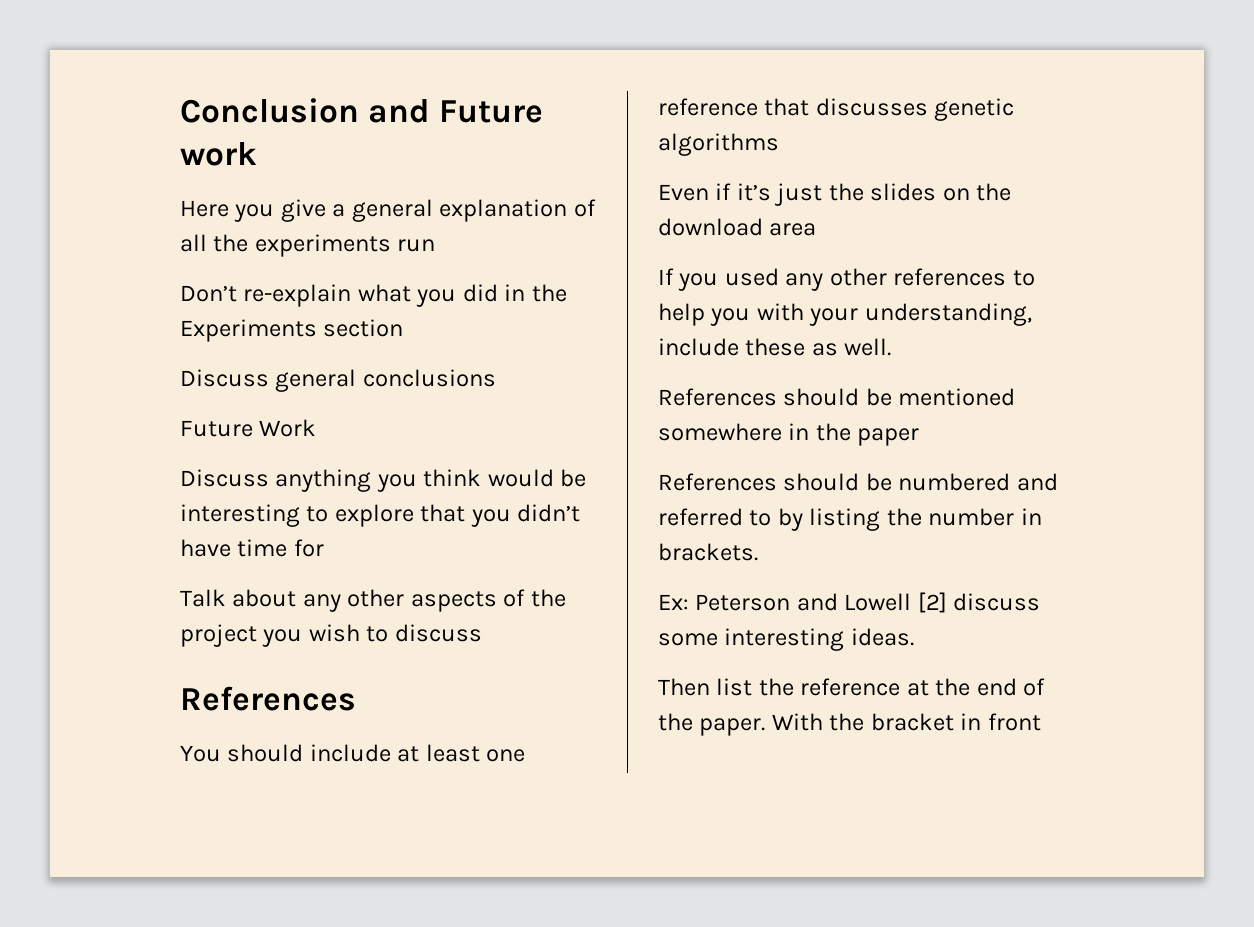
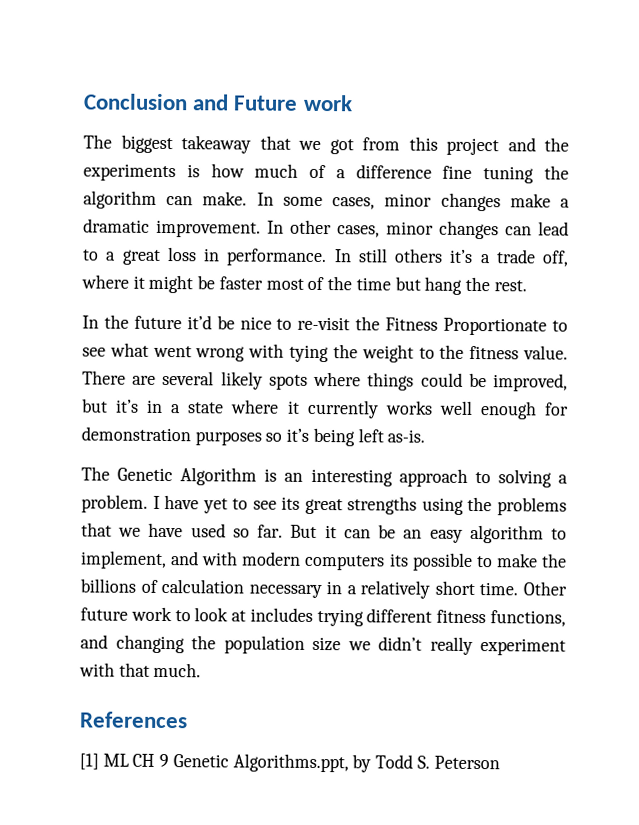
- Here you give a general explanation of all the experiments run
- Don’t re-explain what you did in the Experiments section
- Discuss general conclusions
- Future Work
- Discuss anything you think would be interesting to explore that you didn’t have time for
- Talk about any other aspects of the project you wish to discuss
+ The biggest takeaway that we got from this project and the experiments is how much of a difference fine tuning the algorithm can make. In some cases, minor changes make a dramatic improvement. In other cases, minor changes can lead to a great loss in performance. In still others it’s a trade off, where it might be faster most of the time but hang the rest.
+ In the future it’d be nice to re-visit the Fitness Proportionate to see what went wrong with tying the weight to the fitness value. There are several likely spots where things could be improved, but it’s in a state where it currently works well enough for demonstration purposes so it’s being left as-is.
+ The Genetic Algorithm is an interesting approach to solving a problem. I have yet to see its great strengths using the problems that we have used so far. But it can be an easy algorithm to implement, and with modern computers its possible to make the billions of calculation necessary in a relatively short time. Other future work to look at includes trying different fitness functions, and changing the population size we didn’t really experiment with that much.
  References
- You should include at least one reference that discusses genetic algorithms
- Even if it’s just the slides on the download area
- If you used any other references to help you with your understanding, include these as well.
- References should be mentioned somewhere in the paper
- References should be numbered and referred to by listing the number in brackets.
- Ex: Peterson and Lowell [2] discuss some interesting ideas.
- Then list the reference at the end of the paper. With the bracket in front
+ [1] ML CH 9 Genetic Algorithms.ppt, by Todd S. Peterson

